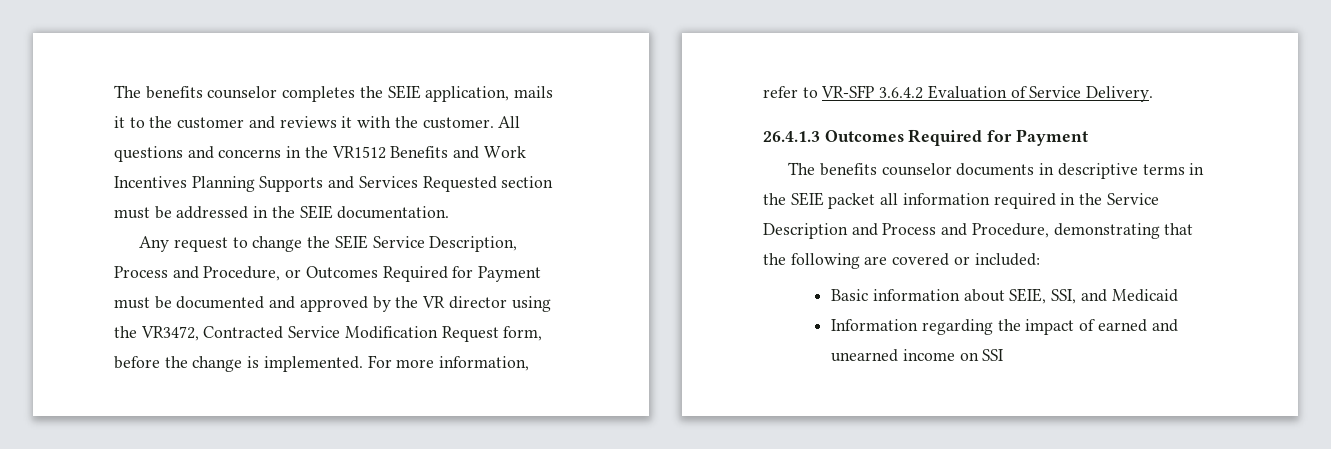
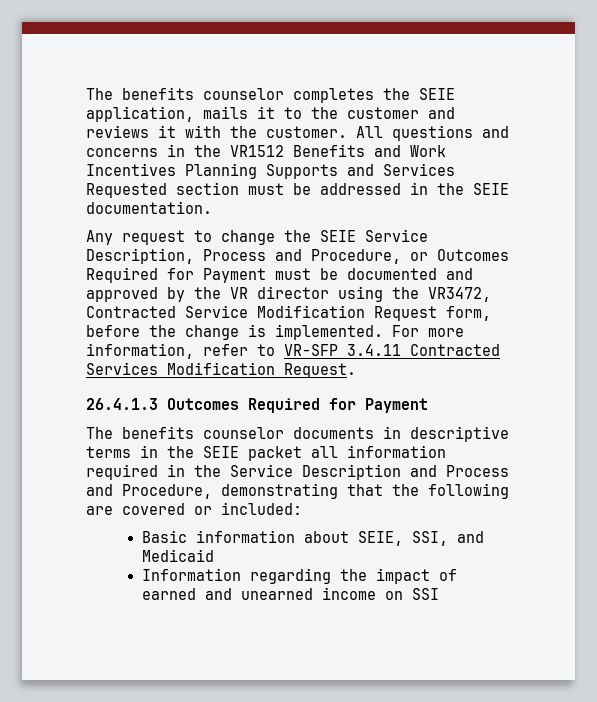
- For more information, refer to VR-SFP 3.6.4.2 Evaluation of Service Delivery.
+ For more information, refer to VR-SFP 3.4.11 Contracted Services Modification Request.

